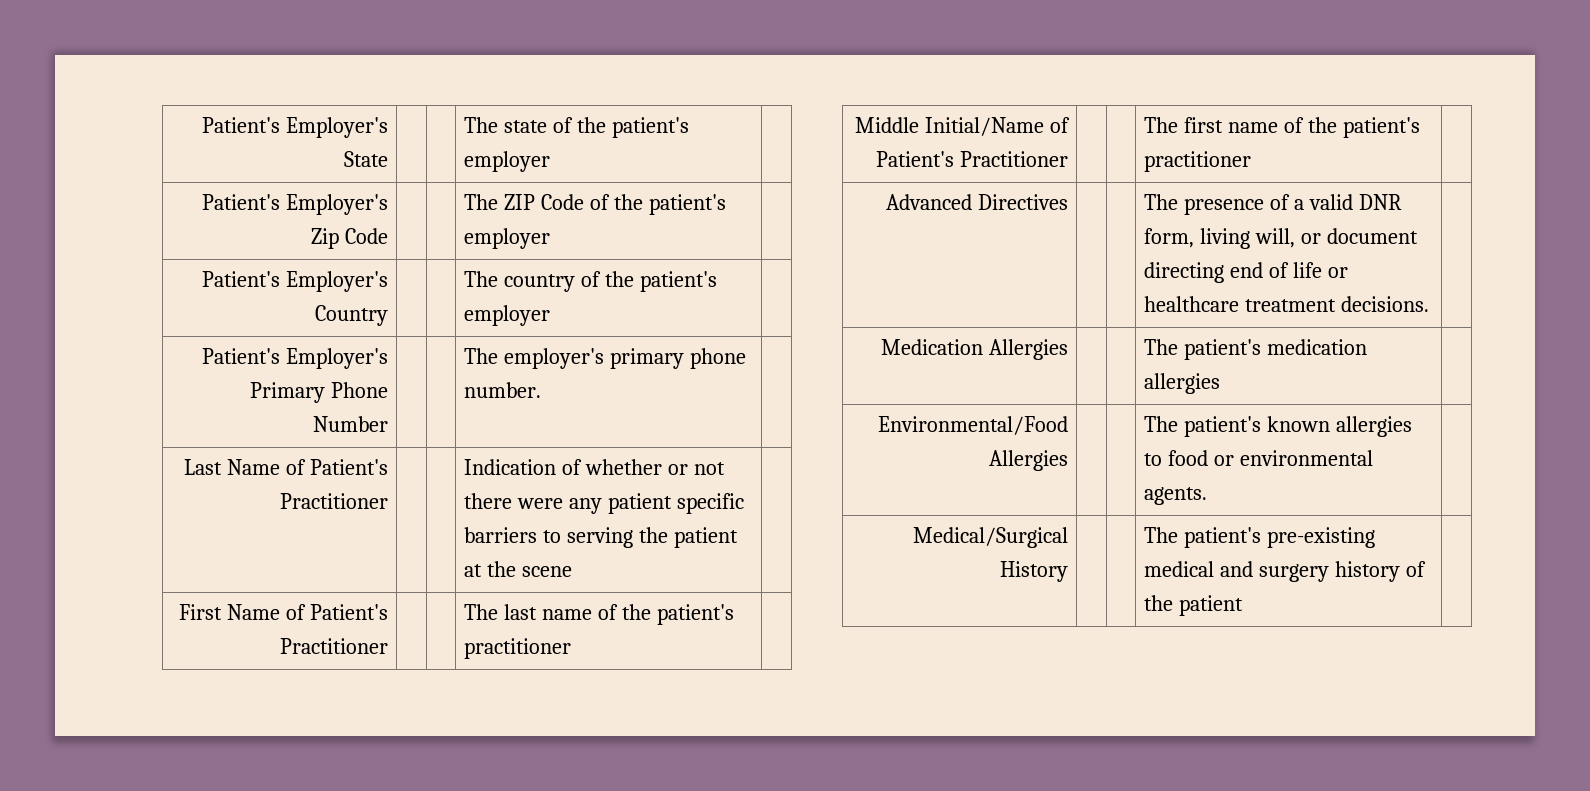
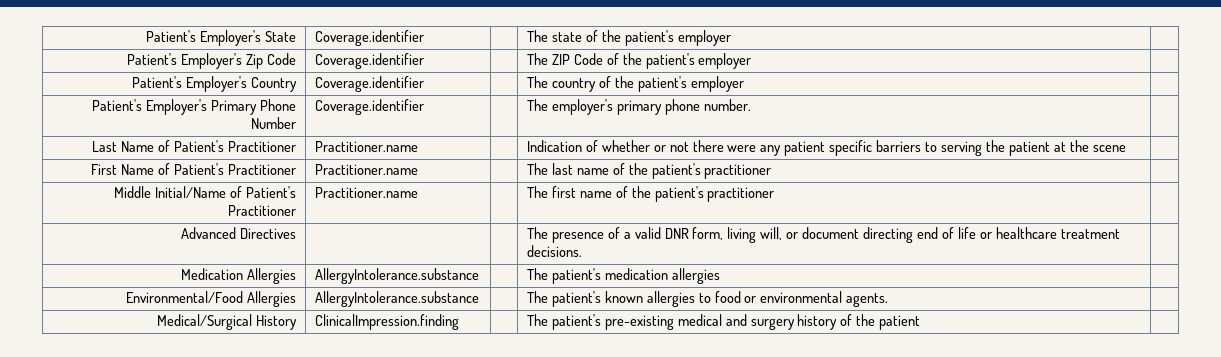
- Patient's Employer's State | | | The state of the patient's employer |
+ Patient's Employer's State | Coverage.identifier | | The state of the patient's employer |
- Patient's Employer's Zip Code | | | The ZIP Code of the patient's employer |
+ Patient's Employer's Zip Code | Coverage.identifier | | The ZIP Code of the patient's employer |
- Patient's Employer's Country | | | The country of the patient's employer |
+ Patient's Employer's Country | Coverage.identifier | | The country of the patient's employer |
- Patient's Employer's Primary Phone Number | | | The employer's primary phone number. |
+ Patient's Employer's Primary Phone Number | Coverage.identifier | | The employer's primary phone number. |
- Last Name of Patient's Practitioner | | | Indication of whether or not there were any patient specific barriers to serving the patient at the scene |
+ Last Name of Patient's Practitioner | Practitioner.name | | Indication of whether or not there were any patient specific barriers to serving the patient at the scene |
- First Name of Patient's Practitioner | | | The last name of the patient's practitioner |
+ First Name of Patient's Practitioner | Practitioner.name | | The last name of the patient's practitioner |
- Middle Initial/Name of Patient's Practitioner | | | The first name of the patient's practitioner |
+ Middle Initial/Name of Patient's Practitioner | Practitioner.name | | The first name of the patient's practitioner |
- Medication Allergies | | | The patient's medication allergies |
+ Medication Allergies | AllergyIntolerance.substance | | The patient's medication allergies |
- Environmental/Food Allergies | | | The patient's known allergies to food or environmental agents. |
+ Environmental/Food Allergies | AllergyIntolerance.substance | | The patient's known allergies to food or environmental agents. |
- Medical/Surgical History | | | The patient's pre-existing medical and surgery history of the patient |
+ Medical/Surgical History | ClinicalImpression.finding | | The patient's pre-existing medical and surgery history of the patient |

